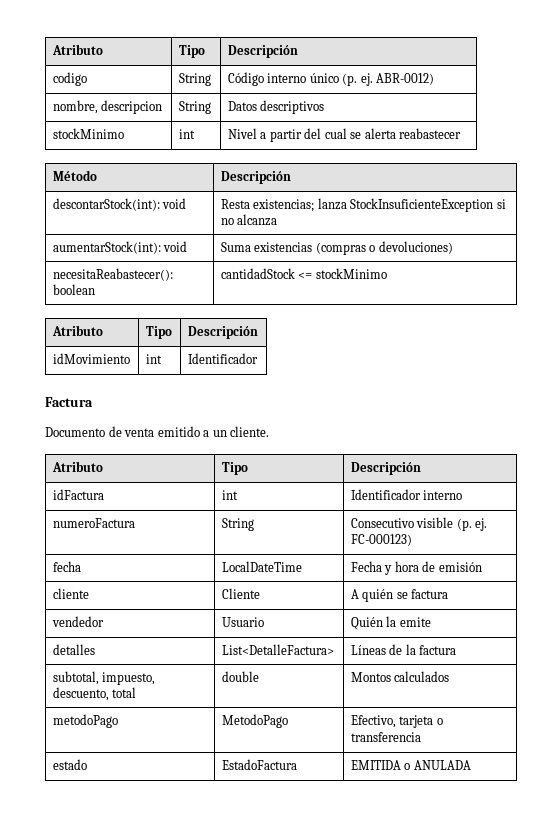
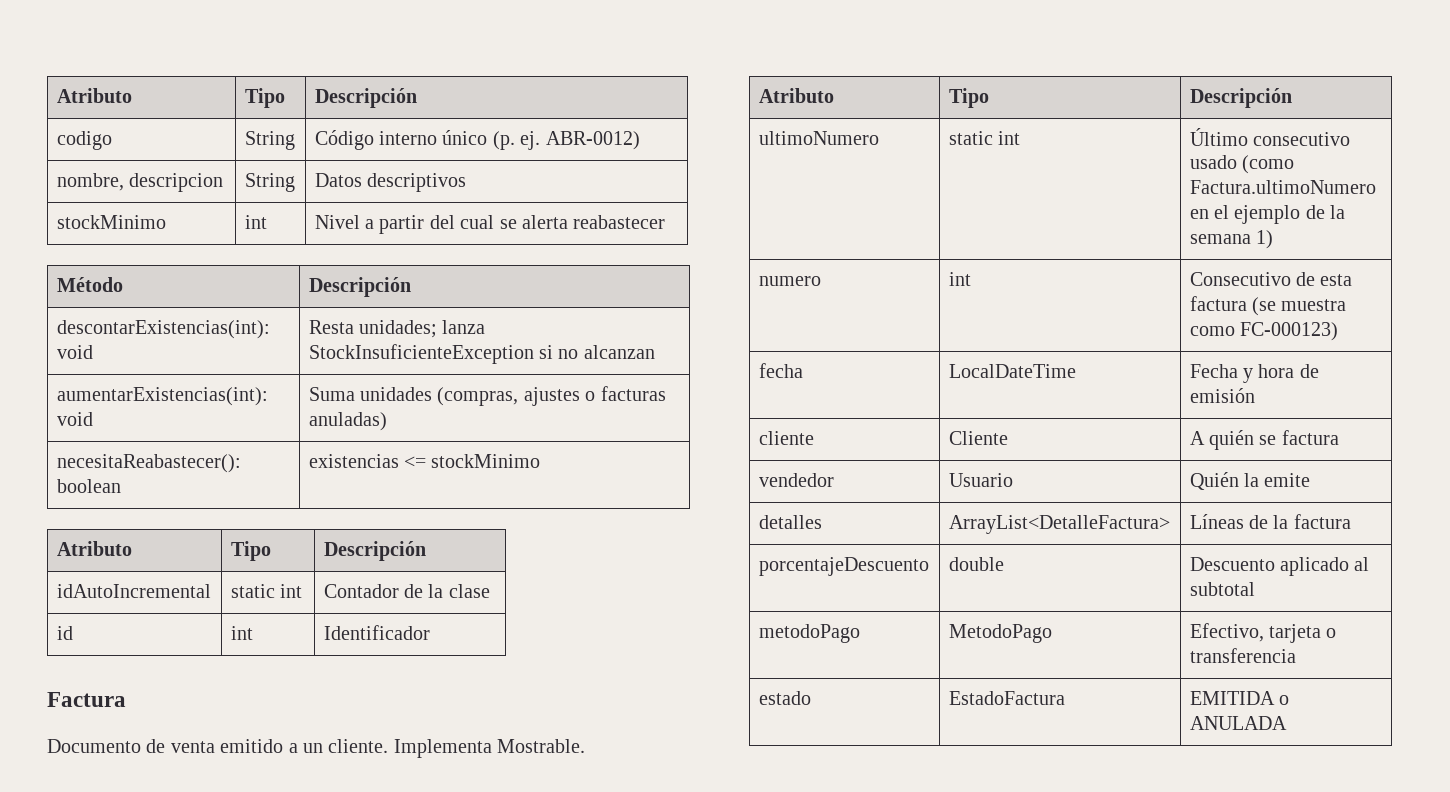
- descontarStock(int): void | Resta existencias; lanza StockInsuficienteException si no alcanza
- aumentarStock(int): void | Suma existencias (compras o devoluciones)
+ descontarExistencias(int): void | Resta unidades; lanza StockInsuficienteException si no alcanzan
+ aumentarExistencias(int): void | Suma unidades (compras, ajustes o facturas anuladas)
- necesitaReabastecer(): boolean | cantidadStock <= stockMinimo
+ necesitaReabastecer(): boolean | existencias <= stockMinimo
- idMovimiento | int | Identificador
+ idAutoIncremental | static int | Contador de la clase
+ id | int | Identificador
- Documento de venta emitido a un cliente.
+ Documento de venta emitido a un cliente. Implementa Mostrable.
  Atributo | Tipo | Descripción
- idFactura | int | Identificador interno
- numeroFactura | String | Consecutivo visible (p. ej. FC-000123)
+ ultimoNumero | static int | Último consecutivo usado (como Factura.ultimoNumero en el ejemplo de la semana 1)
+ numero | int | Consecutivo de esta factura (se muestra como FC-000123)
- detalles | List<DetalleFactura> | Líneas de la factura
+ detalles | ArrayList<DetalleFactura> | Líneas de la factura
- subtotal, impuesto, descuento, total | double | Montos calculados
+ porcentajeDescuento | double | Descuento aplicado al subtotal

